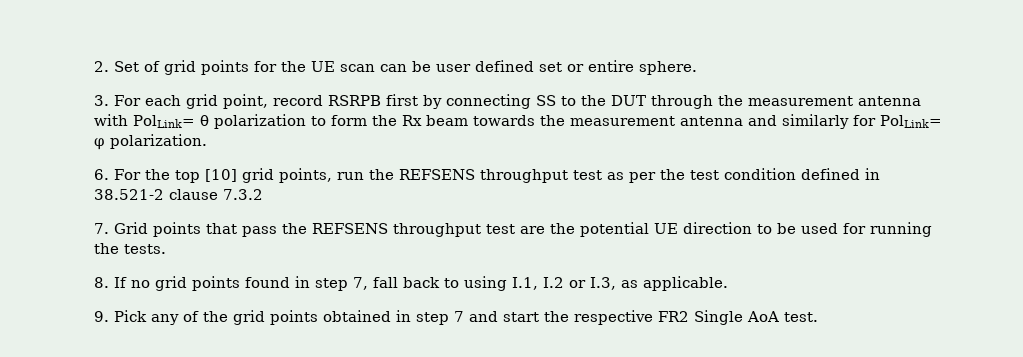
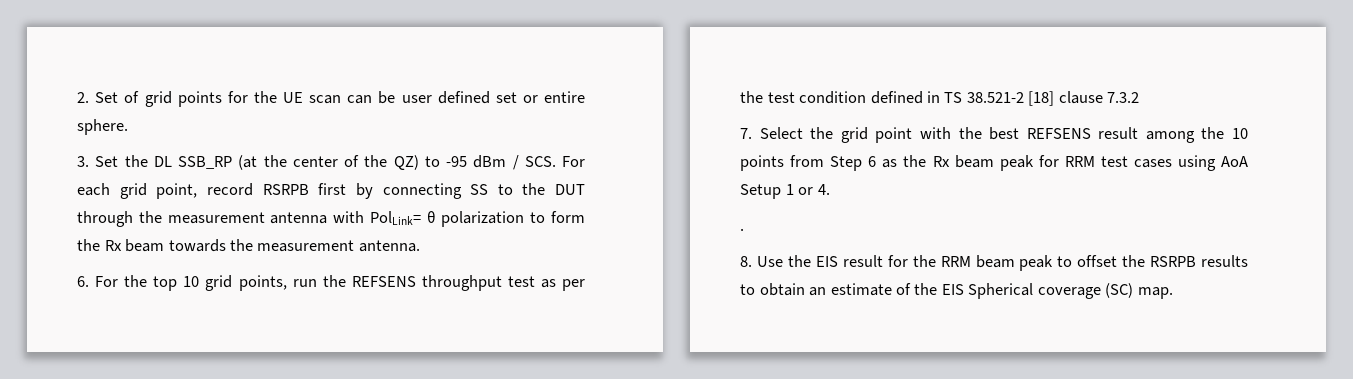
- 3. For each grid point, record RSRPB first by connecting SS to the DUT through the measurement antenna with PolLink= θ polarization to form the Rx beam towards the measurement antenna and similarly for PolLink= φ polarization.
+ 3. Set the DL SSB_RP (at the center of the QZ) to -95 dBm / SCS. For each grid point, record RSRPB first by connecting SS to the DUT through the measurement antenna with PolLink= θ polarization to form the Rx beam towards the measurement antenna.
- 6. For the top [10] grid points, run the REFSENS throughput test as per the test condition defined in 38.521-2 clause 7.3.2
+ 6. For the top 10 grid points, run the REFSENS throughput test as per the test condition defined in TS 38.521-2 [18] clause 7.3.2
- 7. Grid points that pass the REFSENS throughput test are the potential UE direction to be used for running the tests.
- 8. If no grid points found in step 7, fall back to using I.1, I.2 or I.3, as applicable.
- 9. Pick any of the grid points obtained in step 7 and start the respective FR2 Single AoA test.
+ 7. Select the grid point with the best REFSENS result among the 10 points from Step 6 as the Rx beam peak for RRM test cases using AoA Setup 1 or 4.
+ .
+ 8. Use the EIS result for the RRM beam peak to offset the RSRPB results to obtain an estimate of the EIS Spherical coverage (SC) map.

